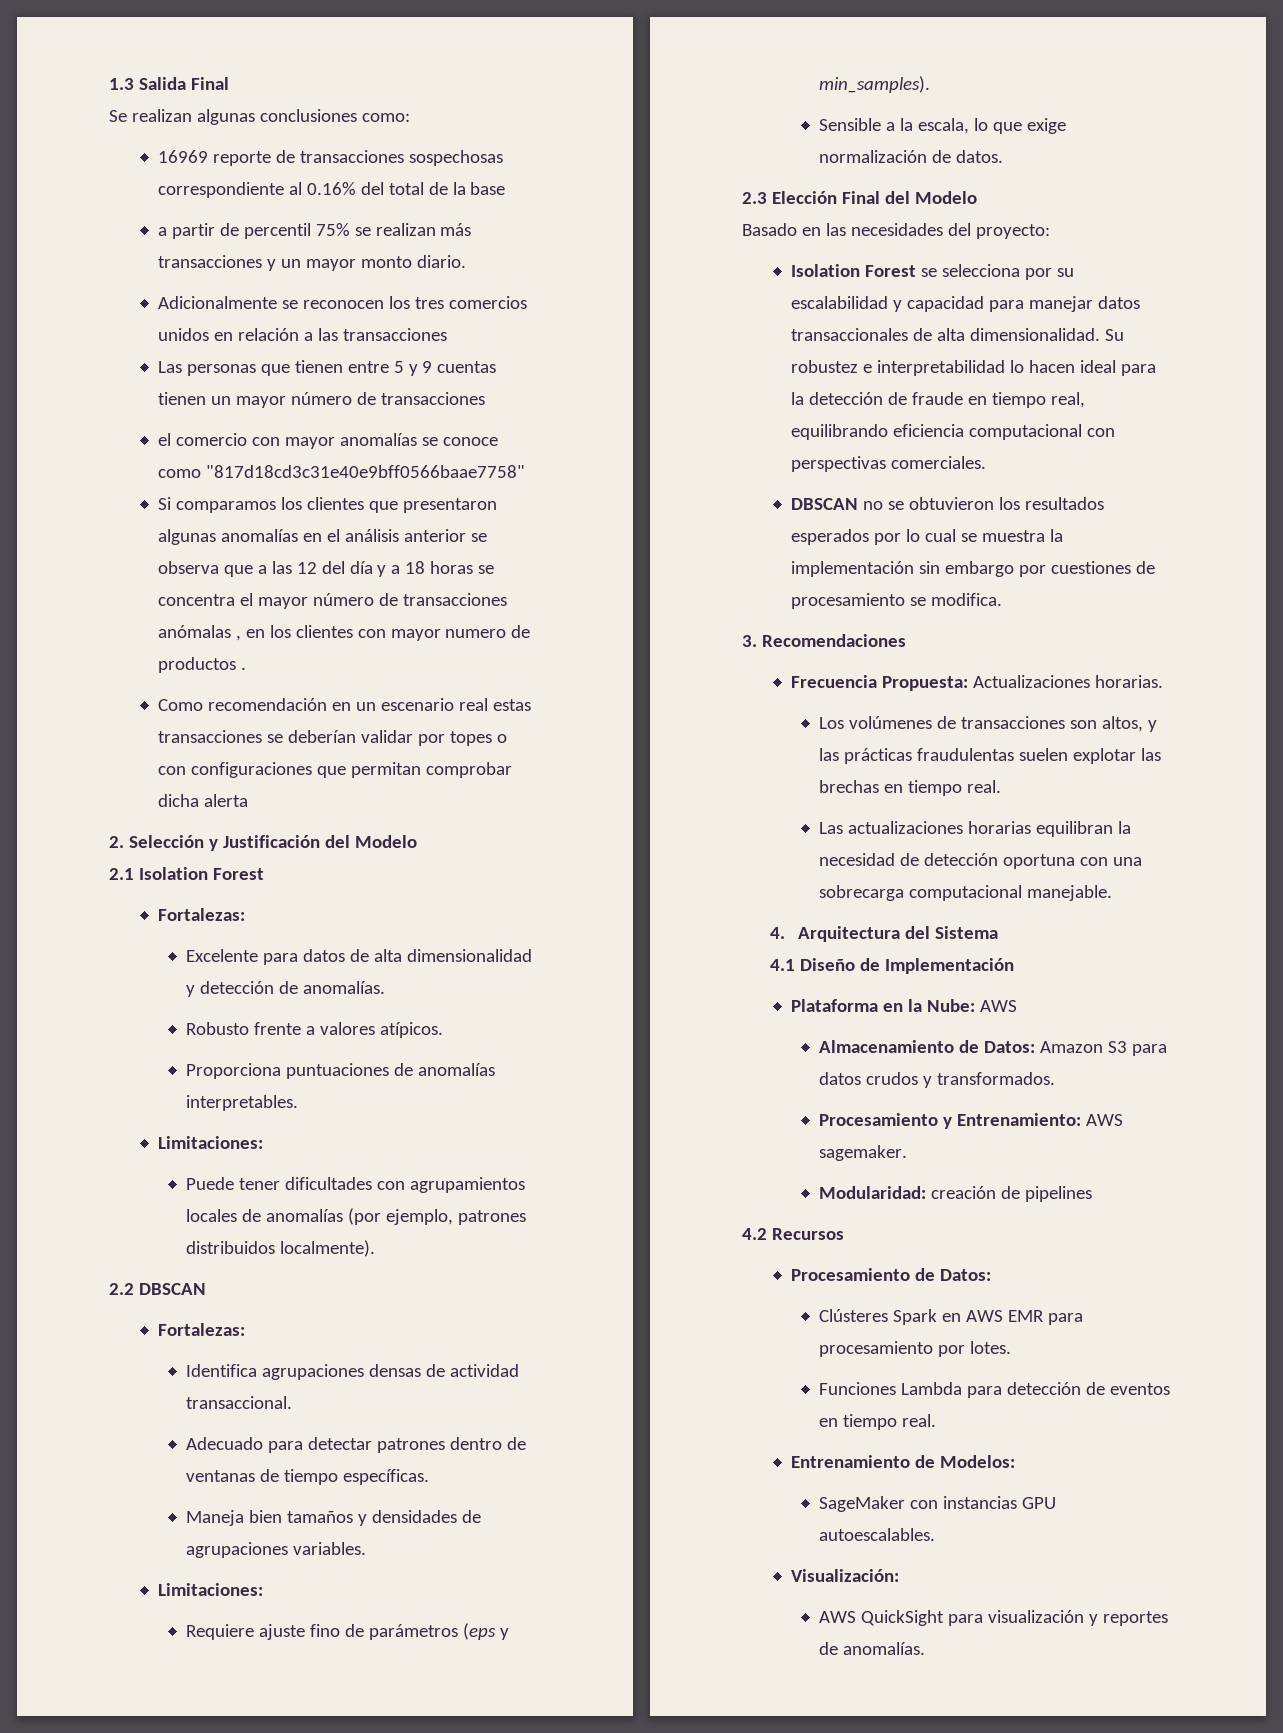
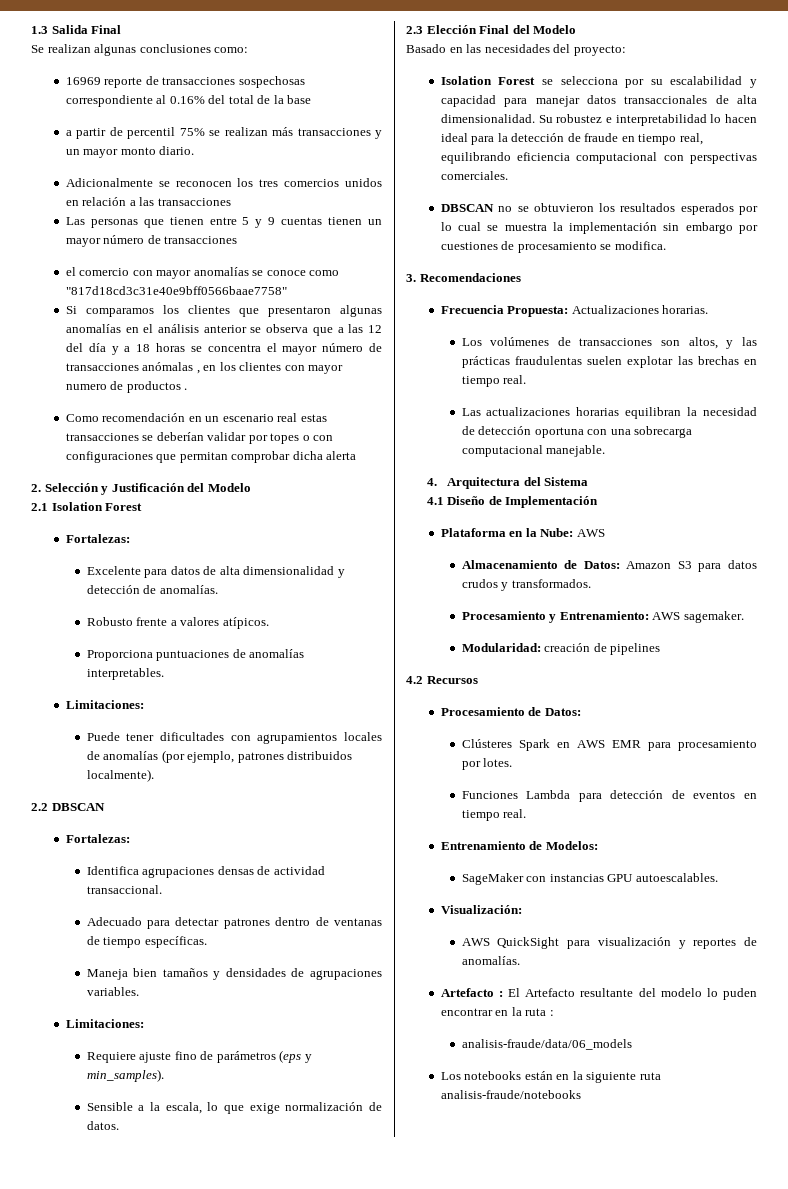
+ Artefacto : El Artefacto resultante del modelo lo puden encontrar en la ruta :
+ analisis-fraude/data/06_models
+ Los notebooks están en la siguiente ruta analisis-fraude/notebooks

